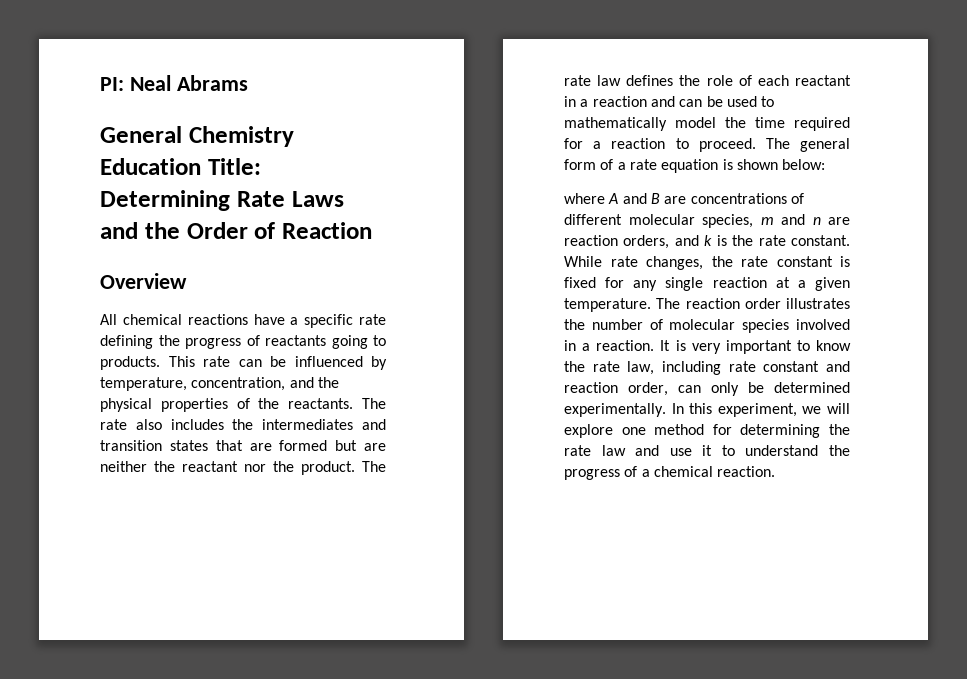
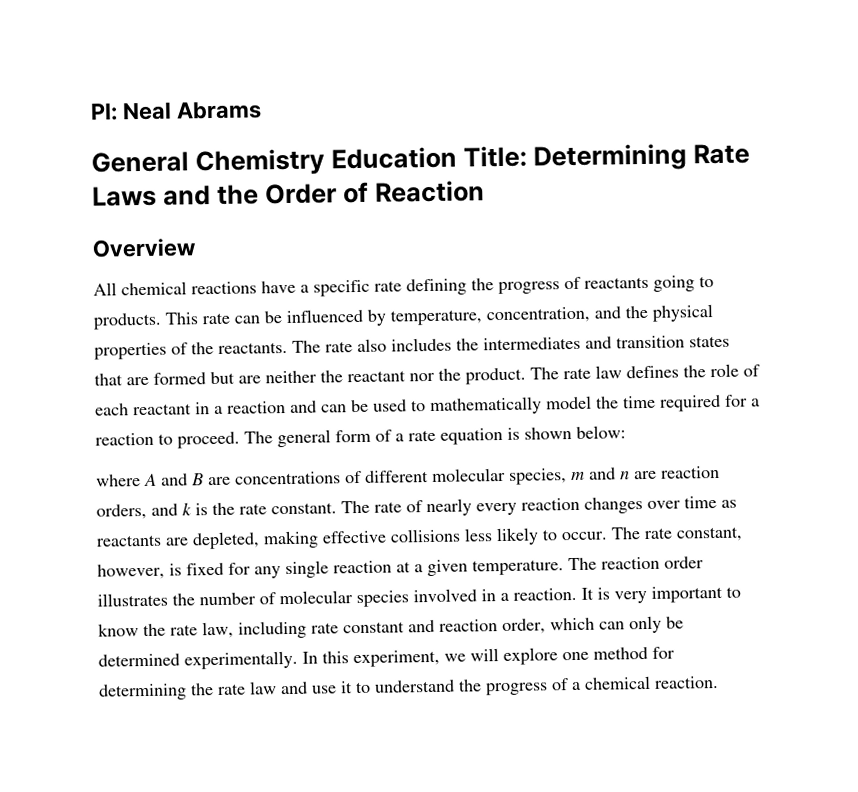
- While rate changes, the rate constant is fixed for any single reaction at a given temperature.
+ The rate of nearly every reaction changes over time as reactants are depleted, making effective collisions less likely to occur. The rate constant, however, is fixed for any single reaction at a given temperature.
- It is very important to know the rate law, including rate constant and reaction order, can only be determined experimentally.
+ It is very important to know the rate law, including rate constant and reaction order, which can only be determined experimentally.

